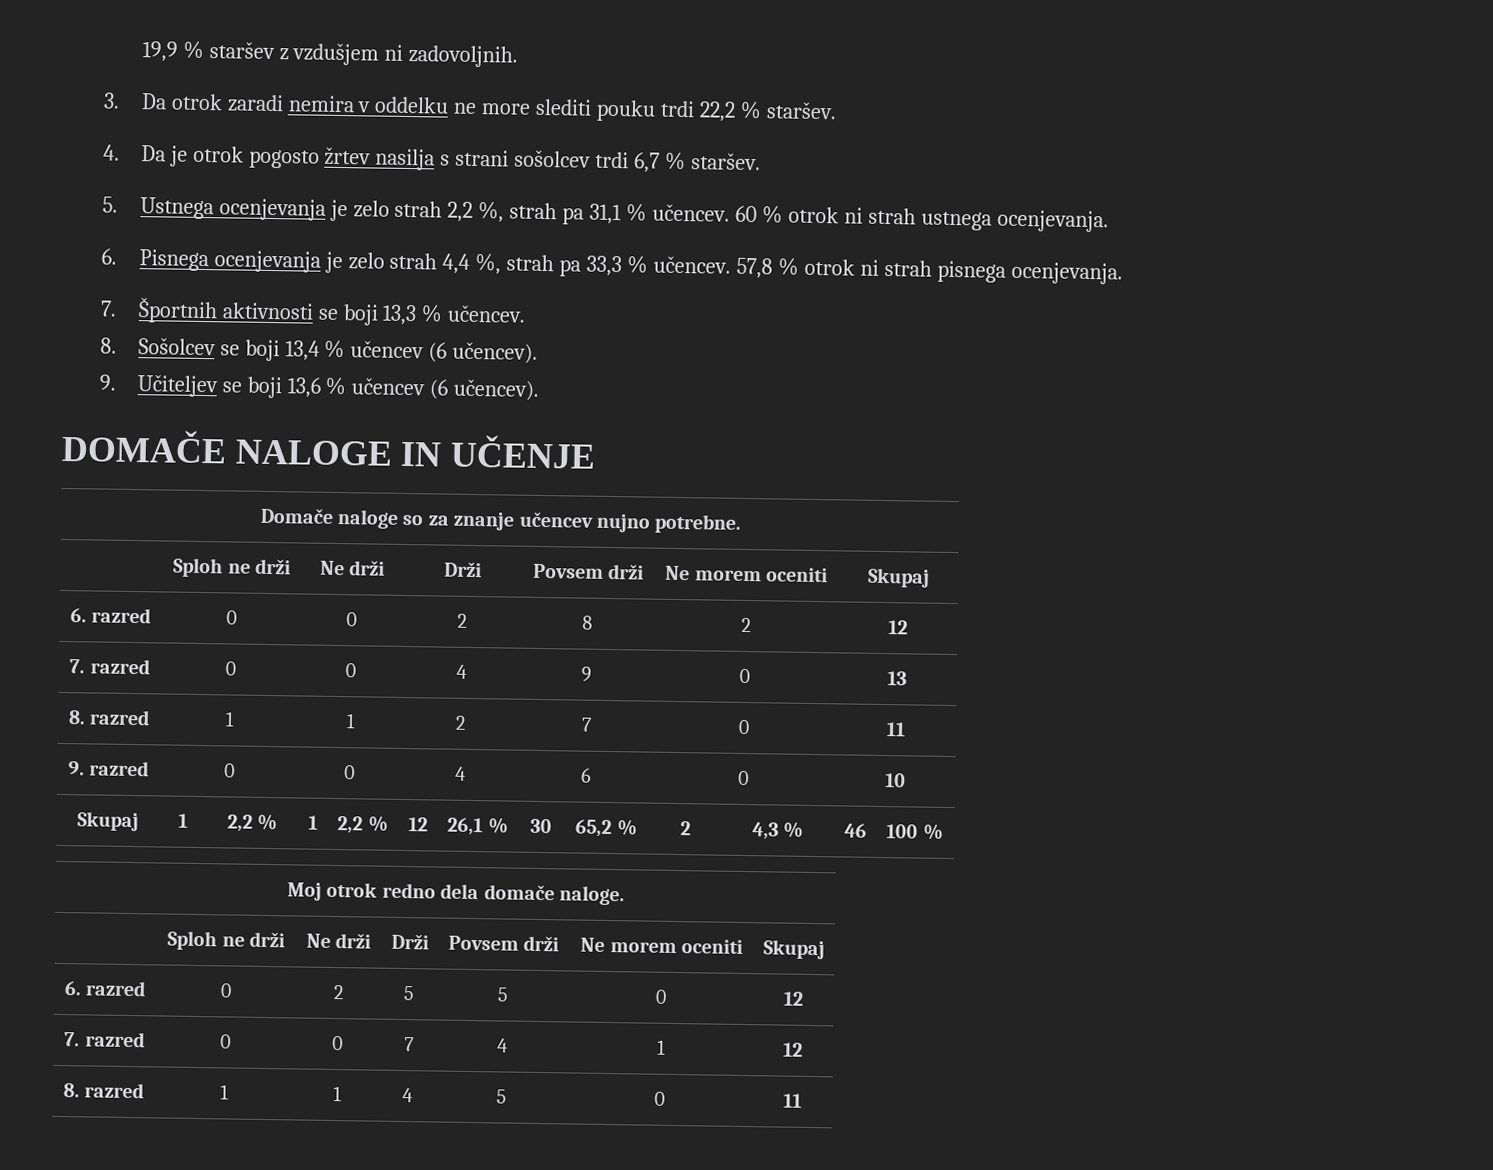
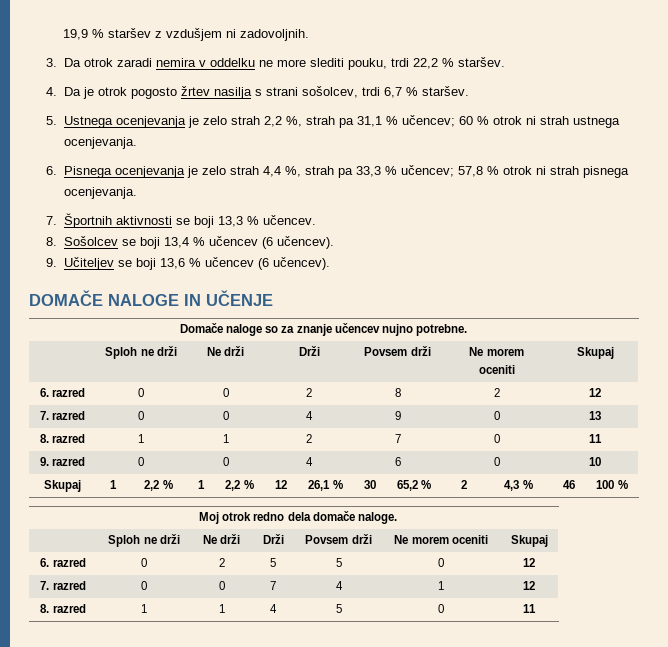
- 3. Da otrok zaradi nemira v oddelku ne more slediti pouku trdi 22,2 % staršev.
+ 3. Da otrok zaradi nemira v oddelku ne more slediti pouku, trdi 22,2 % staršev.
- 4. Da je otrok pogosto žrtev nasilja s strani sošolcev trdi 6,7 % staršev.
+ 4. Da je otrok pogosto žrtev nasilja s strani sošolcev, trdi 6,7 % staršev.
- 5. Ustnega ocenjevanja je zelo strah 2,2 %, strah pa 31,1 % učencev. 60 % otrok ni strah ustnega ocenjevanja.
+ 5. Ustnega ocenjevanja je zelo strah 2,2 %, strah pa 31,1 % učencev; 60 % otrok ni strah ustnega ocenjevanja.
- 6. Pisnega ocenjevanja je zelo strah 4,4 %, strah pa 33,3 % učencev. 57,8 % otrok ni strah pisnega ocenjevanja.
+ 6. Pisnega ocenjevanja je zelo strah 4,4 %, strah pa 33,3 % učencev; 57,8 % otrok ni strah pisnega ocenjevanja.

